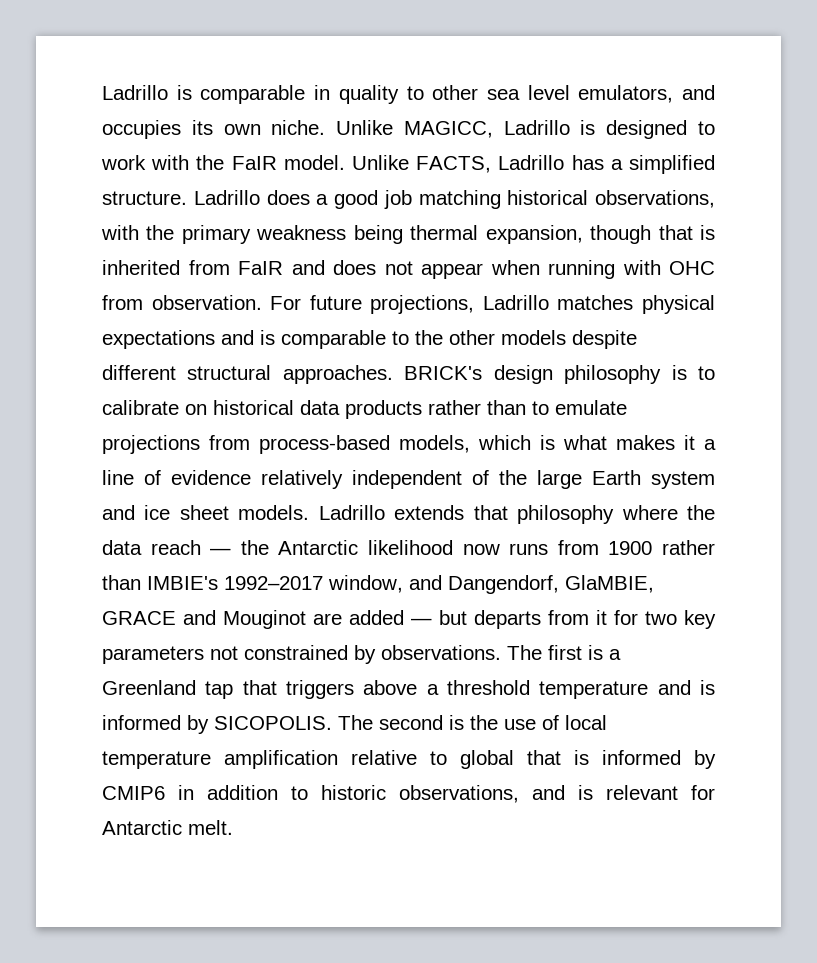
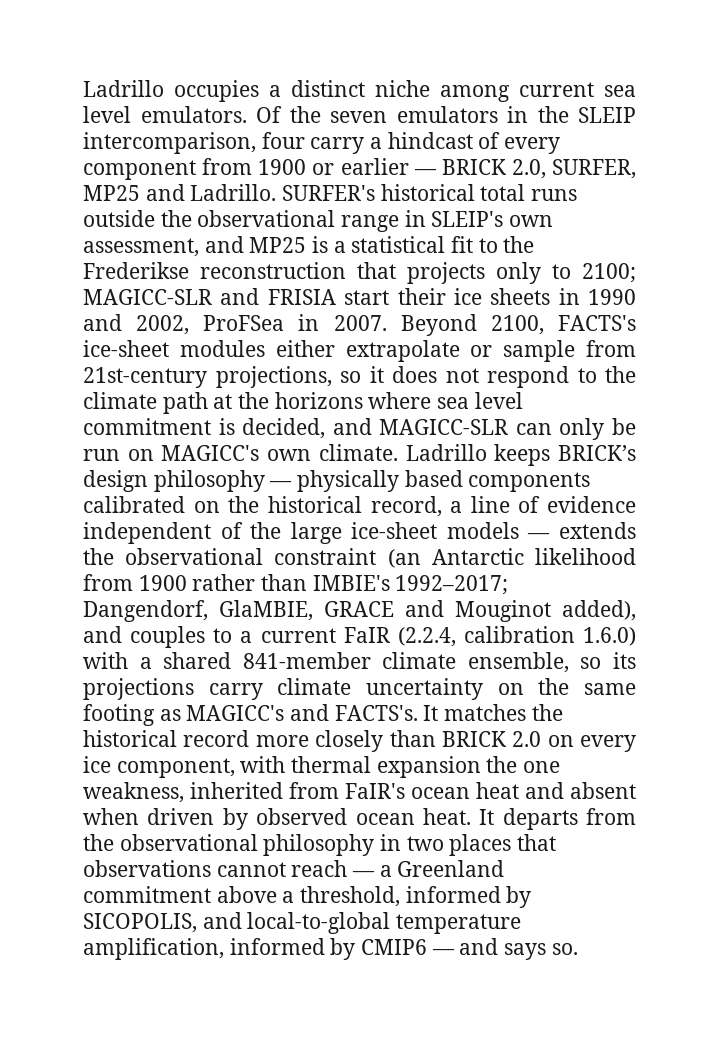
- Ladrillo is comparable in quality to other sea level emulators, and occupies its own niche. Unlike MAGICC, Ladrillo is designed to work with the FaIR model. Unlike FACTS, Ladrillo has a simplified structure. Ladrillo does a good job matching historical observations, with the primary weakness being thermal expansion, though that is inherited from FaIR and does not appear when running with OHC from observation. For future projections, Ladrillo matches physical expectations and is comparable to the other models despite different structural approaches. BRICK's design philosophy is to calibrate on historical data products rather than to emulate projections from process-based models, which is what makes it a line of evidence relatively independent of the large Earth system and ice sheet models. Ladrillo extends that philosophy where the data reach — the Antarctic likelihood now runs from 1900 rather than IMBIE's 1992–2017 window, and Dangendorf, GlaMBIE, GRACE and Mouginot are added — but departs from it for two key parameters not constrained by observations. The first is a Greenland tap that triggers above a threshold temperature and is informed by SICOPOLIS. The second is the use of local temperature amplification relative to global that is informed by CMIP6 in addition to historic observations, and is relevant for Antarctic melt.
+ Ladrillo occupies a distinct niche among current sea level emulators. Of the seven emulators in the SLEIP intercomparison, four carry a hindcast of every component from 1900 or earlier — BRICK 2.0, SURFER, MP25 and Ladrillo. SURFER's historical total runs outside the observational range in SLEIP's own assessment, and MP25 is a statistical fit to the Frederikse reconstruction that projects only to 2100; MAGICC-SLR and FRISIA start their ice sheets in 1990 and 2002, ProFSea in 2007. Beyond 2100, FACTS's ice-sheet modules either extrapolate or sample from 21st-century projections, so it does not respond to the climate path at the horizons where sea level commitment is decided, and MAGICC-SLR can only be run on MAGICC's own climate. Ladrillo keeps BRICK’s design philosophy — physically based components calibrated on the historical record, a line of evidence independent of the large ice-sheet models — extends the observational constraint (an Antarctic likelihood from 1900 rather than IMBIE's 1992–2017; Dangendorf, GlaMBIE, GRACE and Mouginot added), and couples to a current FaIR (2.2.4, calibration 1.6.0) with a shared 841-member climate ensemble, so its projections carry climate uncertainty on the same footing as MAGICC's and FACTS's. It matches the historical record more closely than BRICK 2.0 on every ice component, with thermal expansion the one weakness, inherited from FaIR's ocean heat and absent when driven by observed ocean heat. It departs from the observational philosophy in two places that observations cannot reach — a Greenland commitment above a threshold, informed by SICOPOLIS, and local-to-global temperature amplification, informed by CMIP6 — and says so.

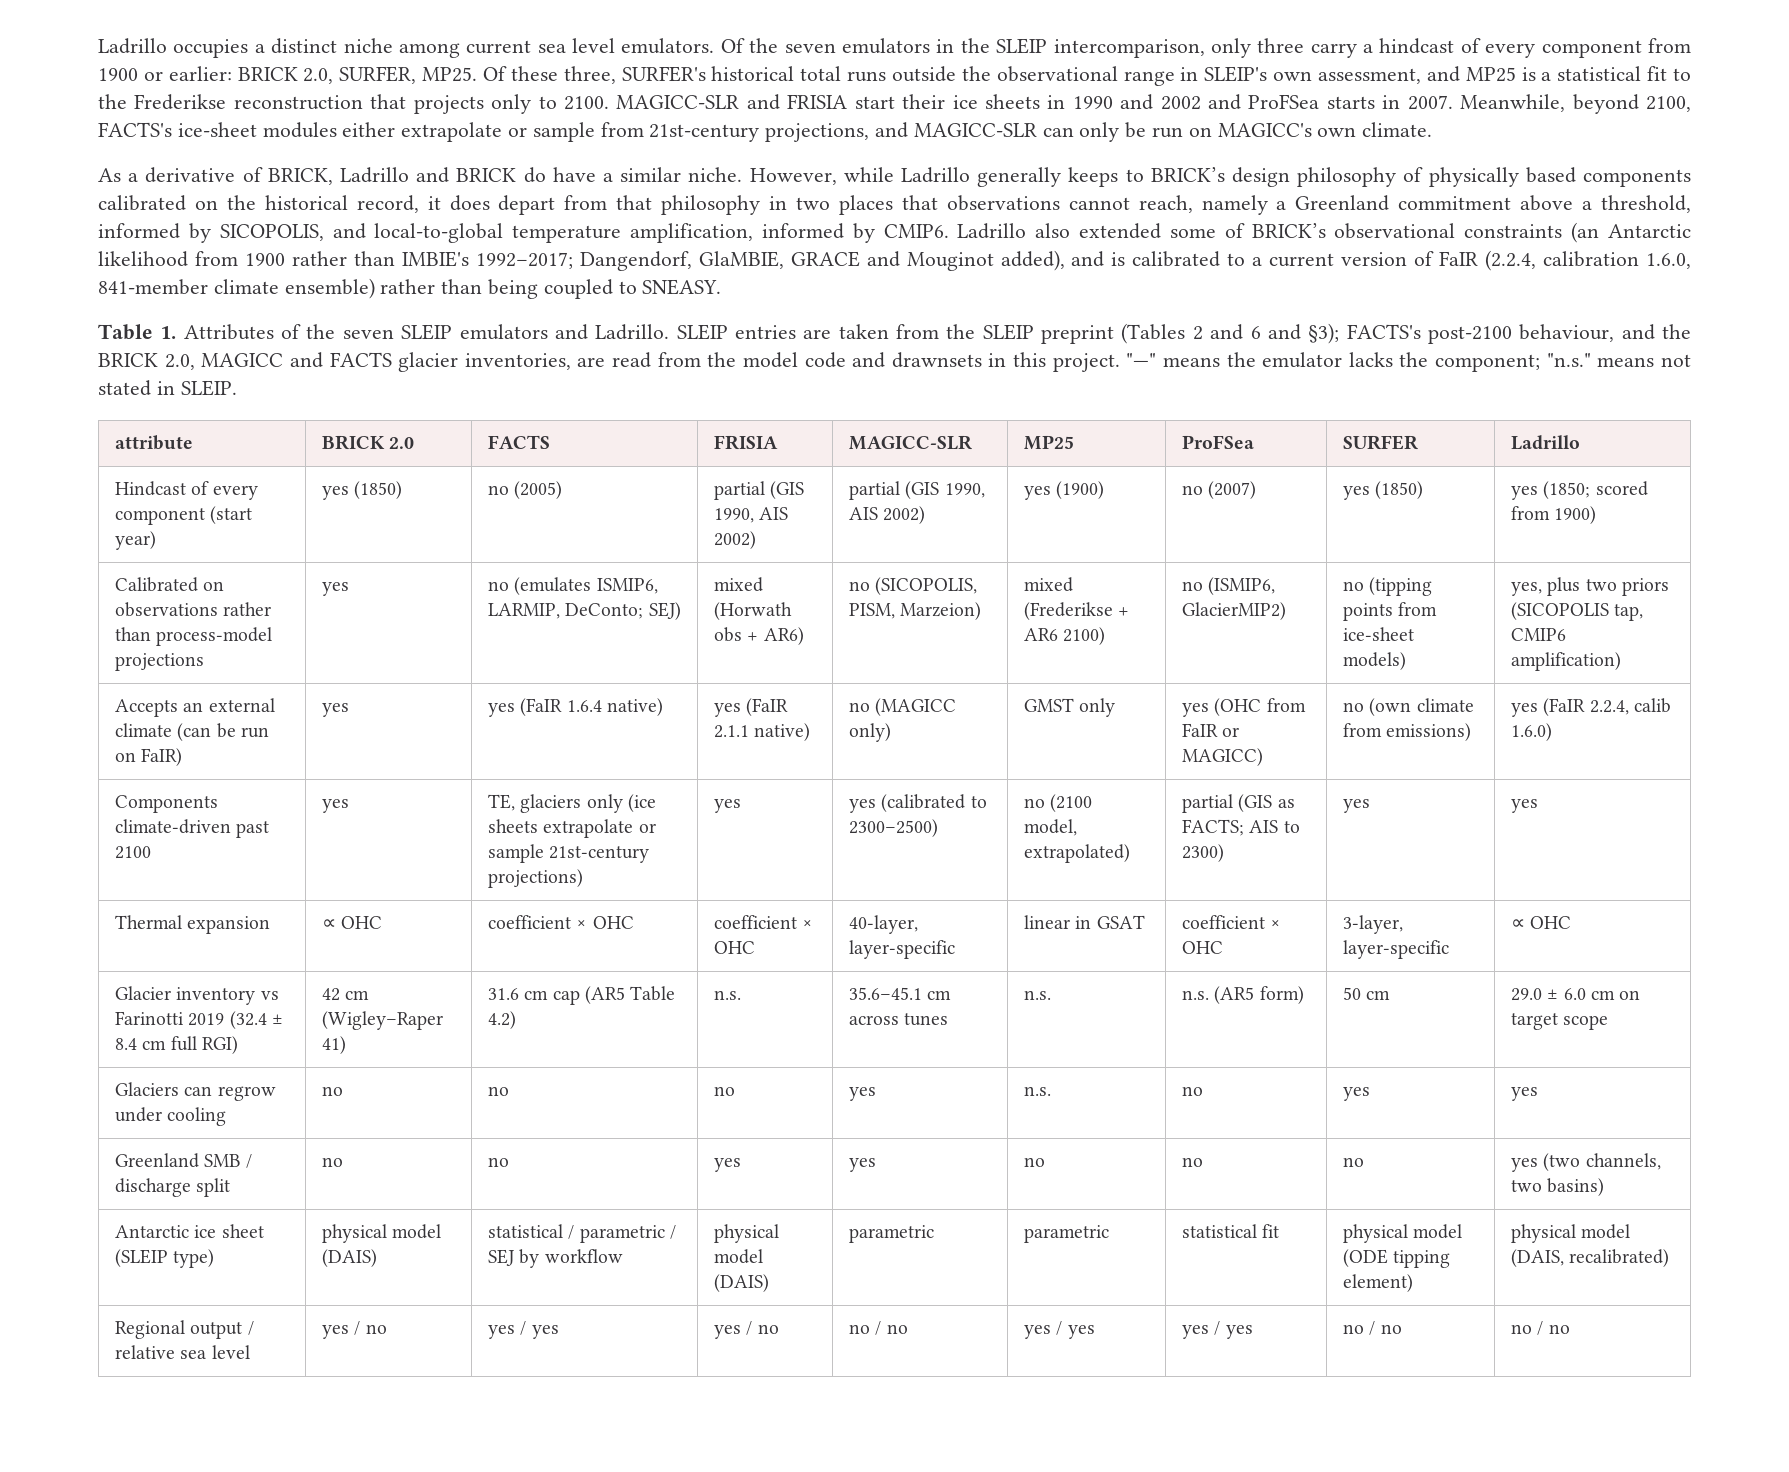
- Of the seven emulators in the SLEIP intercomparison, four carry a hindcast of every component from 1900 or earlier — BRICK 2.0, SURFER, MP25 and Ladrillo. SURFER's historical total runs outside the observational range in SLEIP's own assessment, and MP25 is a statistical fit to the Frederikse reconstruction that projects only to 2100;
+ Of the seven emulators in the SLEIP intercomparison, only three carry a hindcast of every component from 1900 or earlier: BRICK 2.0, SURFER, MP25. Of these three, SURFER's historical total runs outside the observational range in SLEIP's own assessment, and MP25 is a statistical fit to the Frederikse reconstruction that projects only to 2100.
- MAGICC-SLR and FRISIA start their ice sheets in 1990 and 2002, ProFSea in 2007. Beyond 2100, FACTS's ice-sheet modules either extrapolate or sample from 21st-century projections, so it does not respond to the climate path at the horizons where sea level commitment is decided, and MAGICC-SLR can only be run on MAGICC's own climate. Ladrillo keeps BRICK’s design philosophy — physically based components calibrated on the historical record, a line of evidence independent of the large ice-sheet models — extends the observational constraint (an Antarctic likelihood from 1900 rather than IMBIE's 1992–2017;
+ MAGICC-SLR and FRISIA start their ice sheets in 1990 and 2002 and ProFSea starts in 2007. Meanwhile, beyond 2100, FACTS's ice-sheet modules either extrapolate or sample from 21st-century projections, and MAGICC-SLR can only be run on MAGICC's own climate.
+ As a derivative of BRICK, Ladrillo and BRICK do have a similar niche. However, while Ladrillo generally keeps to BRICK’s design philosophy of physically based components calibrated on the historical record, it does depart from that philosophy in two places that observations cannot reach, namely a Greenland commitment above a threshold, informed by SICOPOLIS, and local-to-global temperature amplification, informed by CMIP6. Ladrillo also extended some of BRICK’s observational constraints (an Antarctic likelihood from 1900 rather than IMBIE's 1992–2017;
- Dangendorf, GlaMBIE, GRACE and Mouginot added), and couples to a current FaIR (2.2.4, calibration 1.6.0) with a shared 841-member climate ensemble, so its projections carry climate uncertainty on the same footing as MAGICC's and FACTS's. It matches the historical record more closely than BRICK 2.0 on every ice component, with thermal expansion the one weakness, inherited from FaIR's ocean heat and absent when driven by observed ocean heat. It departs from the observational philosophy in two places that observations cannot reach — a Greenland commitment above a threshold, informed by SICOPOLIS, and local-to-global temperature amplification, informed by CMIP6 — and says so.
+ Dangendorf, GlaMBIE, GRACE and Mouginot added), and is calibrated to a current version of FaIR (2.2.4, calibration 1.6.0, 841-member climate ensemble) rather than being coupled to SNEASY.
+ Table 1. Attributes of the seven SLEIP emulators and Ladrillo. SLEIP entries are taken from the SLEIP preprint (Tables 2 and 6 and §3); FACTS's post-2100 behaviour, and the BRICK 2.0, MAGICC and FACTS glacier inventories, are read from the model code and drawnsets in this project. "—" means the emulator lacks the component; "n.s." means not stated in SLEIP.
+ attribute | BRICK 2.0 | FACTS | FRISIA | MAGICC-SLR | MP25 | ProFSea | SURFER | Ladrillo
+ Hindcast of every component (start year) | yes (1850) | no (2005) | partial (GIS 1990, AIS 2002) | partial (GIS 1990, AIS 2002) | yes (1900) | no (2007) | yes (1850) | yes (1850; scored from 1900)
+ Calibrated on observations rather than process-model projections | yes | no (emulates ISMIP6, LARMIP, DeConto; SEJ) | mixed (Horwath obs + AR6) | no (SICOPOLIS, PISM, Marzeion) | mixed (Frederikse + AR6 2100) | no (ISMIP6, GlacierMIP2) | no (tipping points from ice-sheet models) | yes, plus two priors (SICOPOLIS tap, CMIP6 amplification)
+ Accepts an external climate (can be run on FaIR) | yes | yes (FaIR 1.6.4 native) | yes (FaIR 2.1.1 native) | no (MAGICC only) | GMST only | yes (OHC from FaIR or MAGICC) | no (own climate from emissions) | yes (FaIR 2.2.4, calib 1.6.0)
+ Components climate-driven past 2100 | yes | TE, glaciers only (ice sheets extrapolate or sample 21st-century projections) | yes | yes (calibrated to 2300–2500) | no (2100 model, extrapolated) | partial (GIS as FACTS; AIS to 2300) | yes | yes
+ Thermal expansion | ∝ OHC | coefficient × OHC | coefficient × OHC | 40-layer, layer-specific | linear in GSAT | coefficient × OHC | 3-layer, layer-specific | ∝ OHC
+ Glacier inventory vs Farinotti 2019 (32.4 ± 8.4 cm full RGI) | 42 cm (Wigley–Raper 41) | 31.6 cm cap (AR5 Table 4.2) | n.s. | 35.6–45.1 cm across tunes | n.s. | n.s. (AR5 form) | 50 cm | 29.0 ± 6.0 cm on target scope
+ Glaciers can regrow under cooling | no | no | no | yes | n.s. | no | yes | yes
+ Greenland SMB / discharge split | no | no | yes | yes | no | no | no | yes (two channels, two basins)
+ Antarctic ice sheet (SLEIP type) | physical model (DAIS) | statistical / parametric / SEJ by workflow | physical model (DAIS) | parametric | parametric | statistical fit | physical model (ODE tipping element) | physical model (DAIS, recalibrated)
+ Regional output / relative sea level | yes / no | yes / yes | yes / no | no / no | yes / yes | yes / yes | no / no | no / no

